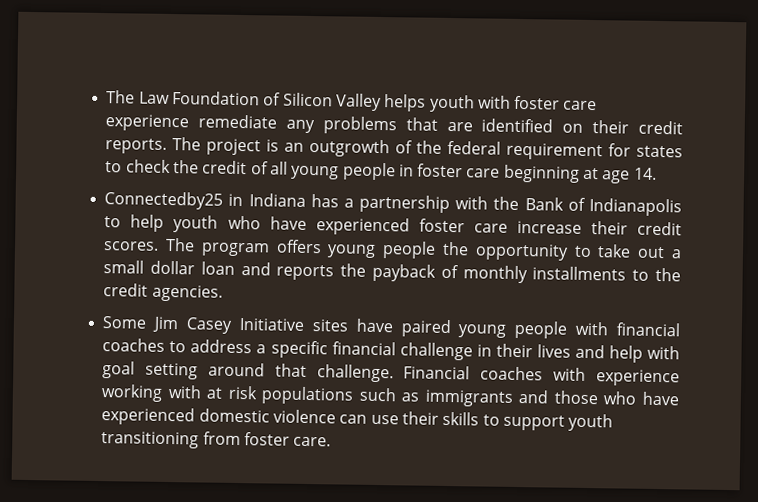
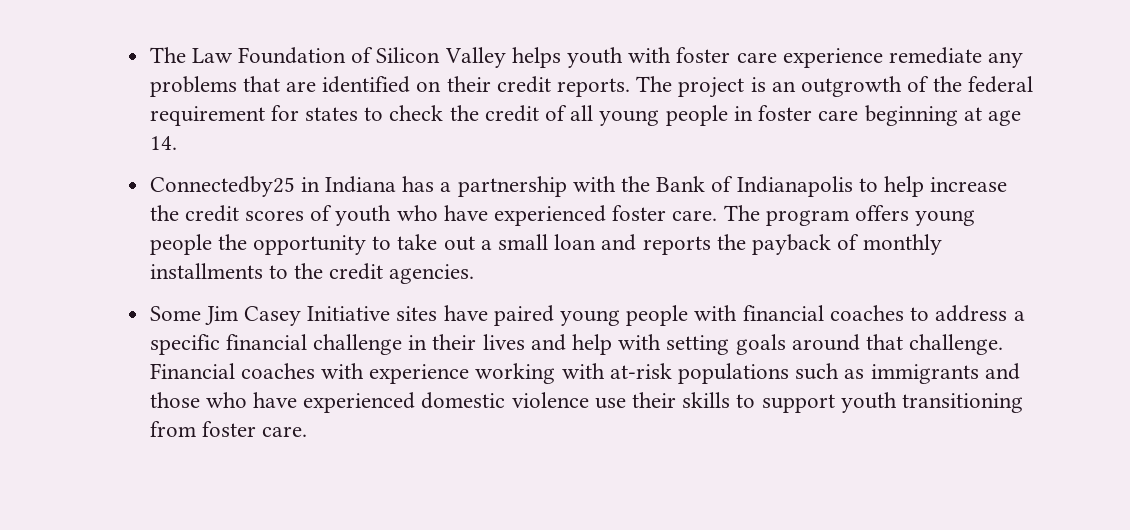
- Connectedby25 in Indiana has a partnership with the Bank of Indianapolis to help youth who have experienced foster care increase their credit scores.
+ Connectedby25 in Indiana has a partnership with the Bank of Indianapolis to help increase the credit scores of youth who have experienced foster care.
- The program offers young people the opportunity to take out a small dollar loan and reports the payback of monthly installments to the credit agencies.
+ The program offers young people the opportunity to take out a small loan and reports the payback of monthly installments to the credit agencies.
- Some Jim Casey Initiative sites have paired young people with financial coaches to address a specific financial challenge in their lives and help with goal setting around that challenge.
+ Some Jim Casey Initiative sites have paired young people with financial coaches to address a specific financial challenge in their lives and help with setting goals around that challenge.
- Financial coaches with experience working with at risk populations such as immigrants and those who have experienced domestic violence can use their skills to support youth transitioning from foster care.
+ Financial coaches with experience working with at-risk populations such as immigrants and those who have experienced domestic violence use their skills to support youth transitioning from foster care.

